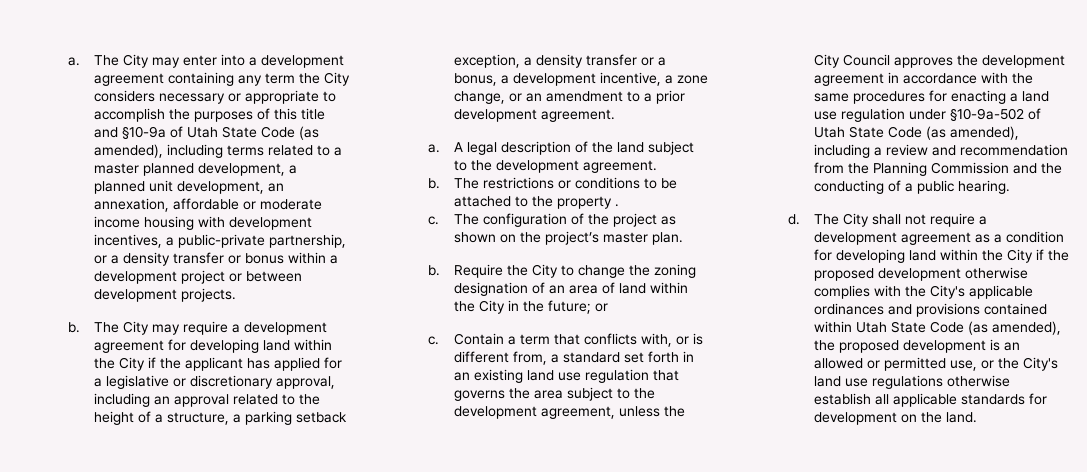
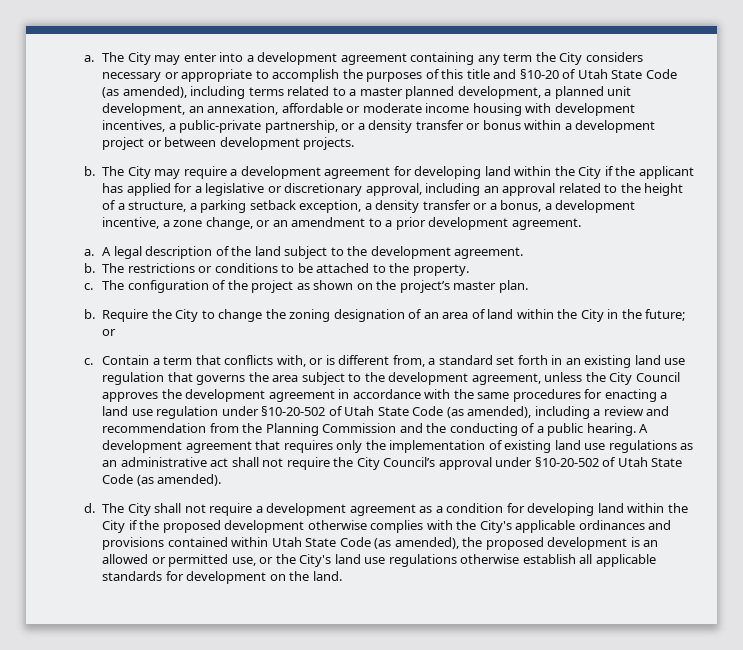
- The City may enter into a development agreement containing any term the City considers necessary or appropriate to accomplish the purposes of this title and §10-9a of Utah State Code (as amended), including terms related to a master planned development, a planned unit development, an annexation, affordable or moderate income housing with development incentives, a public-private partnership, or a density transfer or bonus within a development project or between development projects.
+ The City may enter into a development agreement containing any term the City considers necessary or appropriate to accomplish the purposes of this title and §10-20 of Utah State Code (as amended), including terms related to a master planned development, a planned unit development, an annexation, affordable or moderate income housing with development incentives, a public-private partnership, or a density transfer or bonus within a development project or between development projects.
- The restrictions or conditions to be attached to the property .
+ The restrictions or conditions to be attached to the property.
- Contain a term that conflicts with, or is different from, a standard set forth in an existing land use regulation that governs the area subject to the development agreement, unless the City Council approves the development agreement in accordance with the same procedures for enacting a land use regulation under §10-9a-502 of Utah State Code (as amended), including a review and recommendation from the Planning Commission and the conducting of a public hearing.
+ Contain a term that conflicts with, or is different from, a standard set forth in an existing land use regulation that governs the area subject to the development agreement, unless the City Council approves the development agreement in accordance with the same procedures for enacting a land use regulation under §10-20-502 of Utah State Code (as amended), including a review and recommendation from the Planning Commission and the conducting of a public hearing. A development agreement that requires only the implementation of existing land use regulations as an administrative act shall not require the City Council’s approval under §10-20-502 of Utah State Code (as amended).

